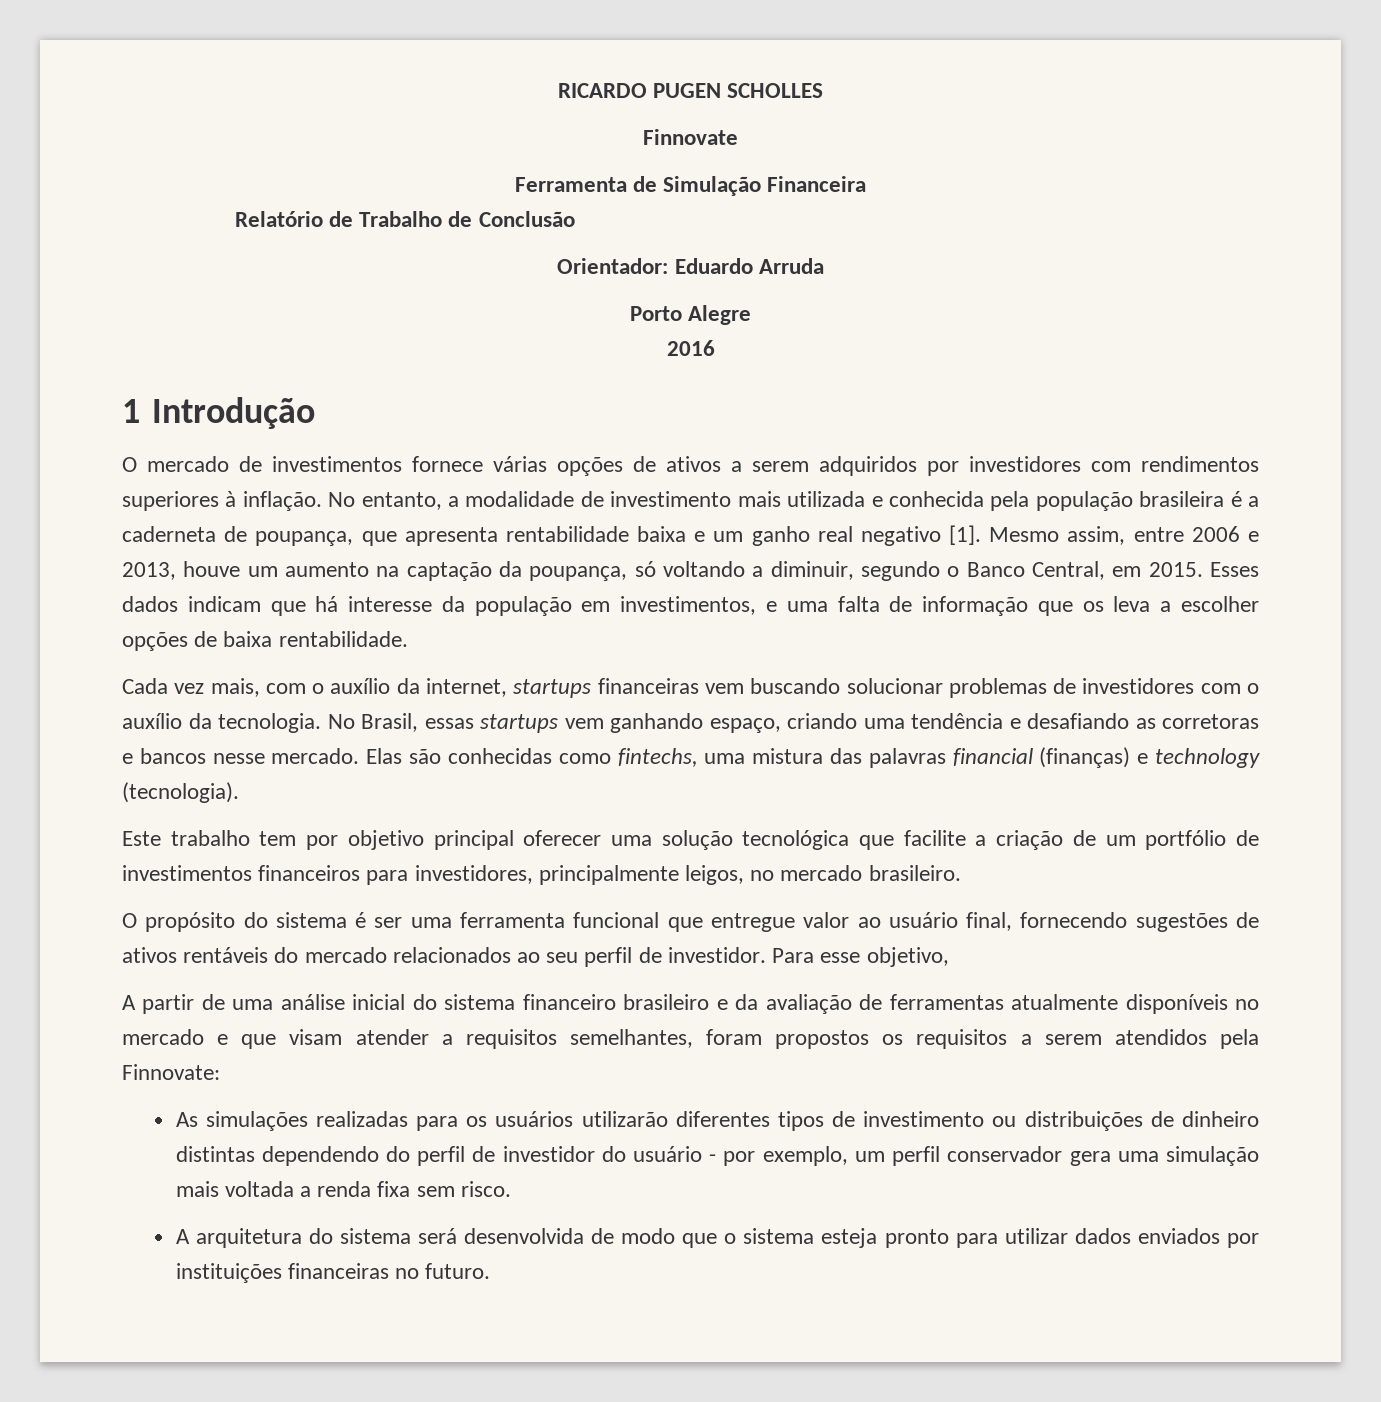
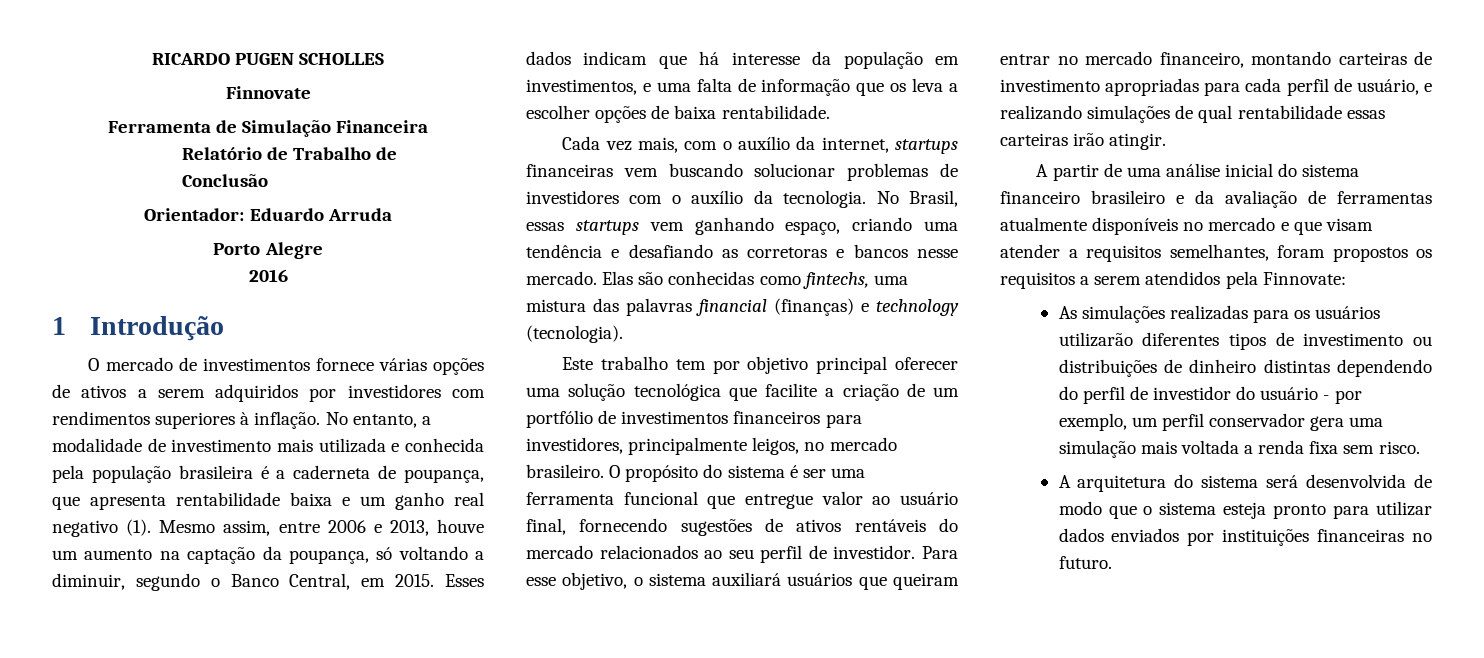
- No entanto, a modalidade de investimento mais utilizada e conhecida pela população brasileira é a caderneta de poupança, que apresenta rentabilidade baixa e um ganho real negativo [1].
+ No entanto, a modalidade de investimento mais utilizada e conhecida pela população brasileira é a caderneta de poupança, que apresenta rentabilidade baixa e um ganho real negativo (1).
- Este trabalho tem por objetivo principal oferecer uma solução tecnológica que facilite a criação de um portfólio de investimentos financeiros para investidores, principalmente leigos, no mercado brasileiro.
- O propósito do sistema é ser uma ferramenta funcional que entregue valor ao usuário final, fornecendo sugestões de ativos rentáveis do mercado relacionados ao seu perfil de investidor.
+ Este trabalho tem por objetivo principal oferecer uma solução tecnológica que facilite a criação de um portfólio de investimentos financeiros para investidores, principalmente leigos, no mercado brasileiro. O propósito do sistema é ser uma ferramenta funcional que entregue valor ao usuário final, fornecendo sugestões de ativos rentáveis do mercado relacionados ao seu perfil de investidor.
- Para esse objetivo,
+ Para esse objetivo, o sistema auxiliará usuários que queiram entrar no mercado financeiro, montando carteiras de investimento apropriadas para cada perfil de usuário, e realizando simulações de qual rentabilidade essas carteiras irão atingir.

